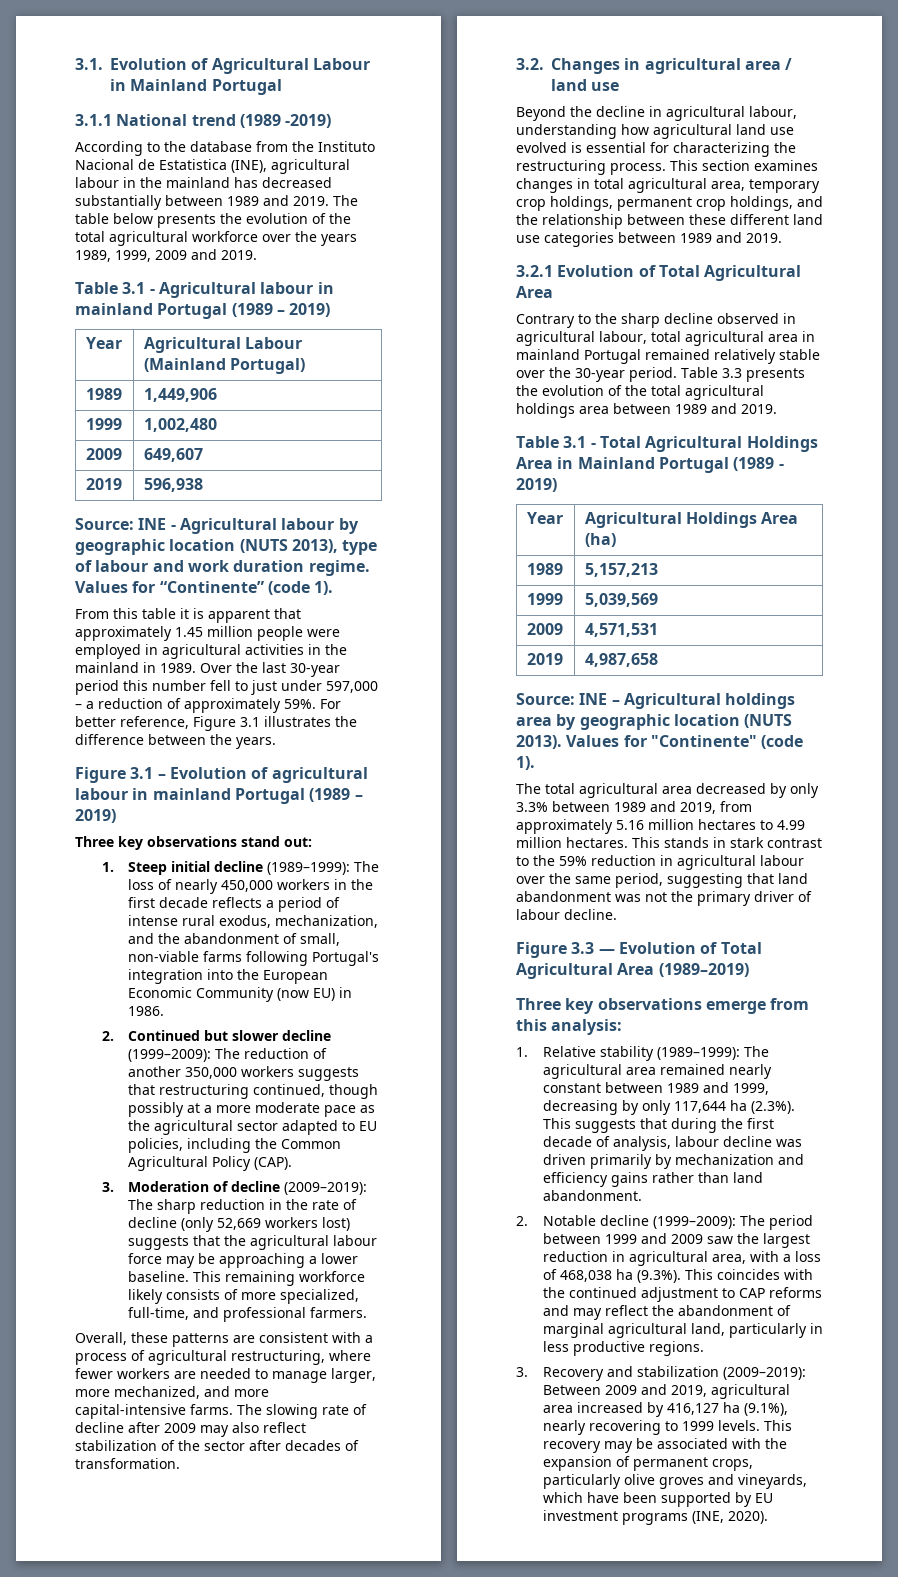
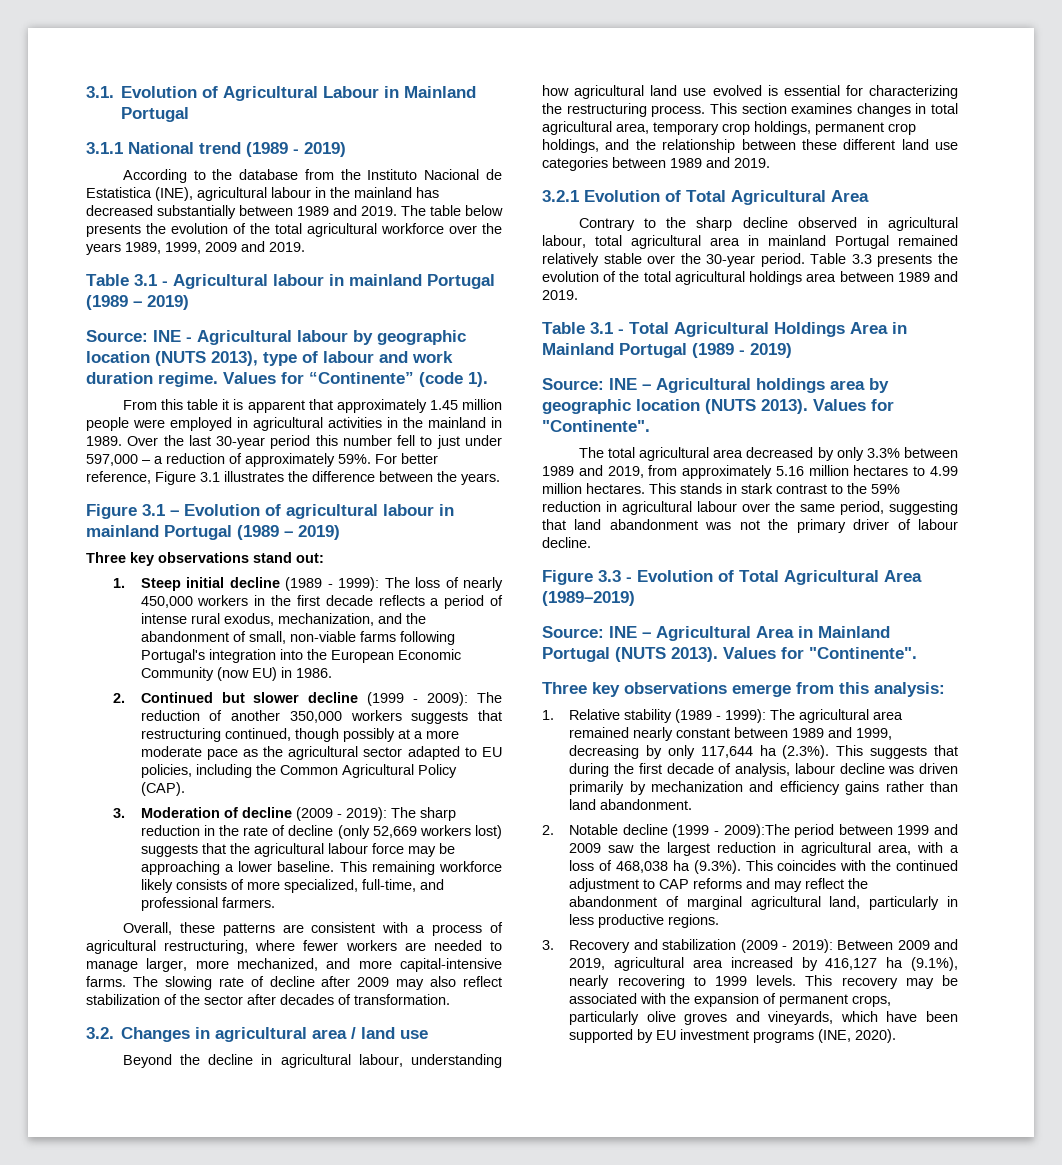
- 3.1.1 National trend (1989 -2019)
+ 3.1.1 National trend (1989 - 2019)
- Year | Agricultural Labour (Mainland Portugal)
- 1989 | 1,449,906
- 1999 | 1,002,480
- 2009 | 649,607
- 2019 | 596,938
- 1. Steep initial decline (1989–1999): The loss of nearly 450,000 workers in the first decade reflects a period of intense rural exodus, mechanization, and the abandonment of small, non-viable farms following Portugal's integration into the European Economic Community (now EU) in 1986.
+ 1. Steep initial decline (1989 - 1999): The loss of nearly 450,000 workers in the first decade reflects a period of intense rural exodus, mechanization, and the abandonment of small, non-viable farms following Portugal's integration into the European Economic Community (now EU) in 1986.
- 2. Continued but slower decline (1999–2009): The reduction of another 350,000 workers suggests that restructuring continued, though possibly at a more moderate pace as the agricultural sector adapted to EU policies, including the Common Agricultural Policy (CAP).
+ 2. Continued but slower decline (1999 - 2009): The reduction of another 350,000 workers suggests that restructuring continued, though possibly at a more moderate pace as the agricultural sector adapted to EU policies, including the Common Agricultural Policy (CAP).
- 3. Moderation of decline (2009–2019): The sharp reduction in the rate of decline (only 52,669 workers lost) suggests that the agricultural labour force may be approaching a lower baseline.
+ 3. Moderation of decline (2009 - 2019): The sharp reduction in the rate of decline (only 52,669 workers lost) suggests that the agricultural labour force may be approaching a lower baseline.
- Year | Agricultural Holdings Area (ha)
- 1989 | 5,157,213
- 1999 | 5,039,569
- 2009 | 4,571,531
- 2019 | 4,987,658
- Source: INE – Agricultural holdings area by geographic location (NUTS 2013). Values for "Continente" (code 1).
+ Source: INE – Agricultural holdings area by geographic location (NUTS 2013). Values for "Continente".
- Figure 3.3 — Evolution of Total Agricultural Area (1989–2019)
+ Figure 3.3 - Evolution of Total Agricultural Area (1989–2019)
+ Source: INE – Agricultural Area in Mainland Portugal (NUTS 2013). Values for "Continente".
- 1. Relative stability (1989–1999): The agricultural area remained nearly constant between 1989 and 1999, decreasing by only 117,644 ha (2.3%). This suggests that during the first decade of analysis, labour decline was driven primarily by mechanization and efficiency gains rather than land abandonment.
+ 1. Relative stability (1989 - 1999): The agricultural area remained nearly constant between 1989 and 1999, decreasing by only 117,644 ha (2.3%). This suggests that during the first decade of analysis, labour decline was driven primarily by mechanization and efficiency gains rather than land abandonment.
- 2. Notable decline (1999–2009): The period between 1999 and 2009 saw the largest reduction in agricultural area, with a loss of 468,038 ha (9.3%). This coincides with the continued adjustment to CAP reforms and may reflect the abandonment of marginal agricultural land, particularly in less productive regions.
+ 2. Notable decline (1999 - 2009):The period between 1999 and 2009 saw the largest reduction in agricultural area, with a loss of 468,038 ha (9.3%). This coincides with the continued adjustment to CAP reforms and may reflect the abandonment of marginal agricultural land, particularly in less productive regions.
- 3. Recovery and stabilization (2009–2019): Between 2009 and 2019, agricultural area increased by 416,127 ha (9.1%), nearly recovering to 1999 levels.
+ 3. Recovery and stabilization (2009 - 2019): Between 2009 and 2019, agricultural area increased by 416,127 ha (9.1%), nearly recovering to 1999 levels.

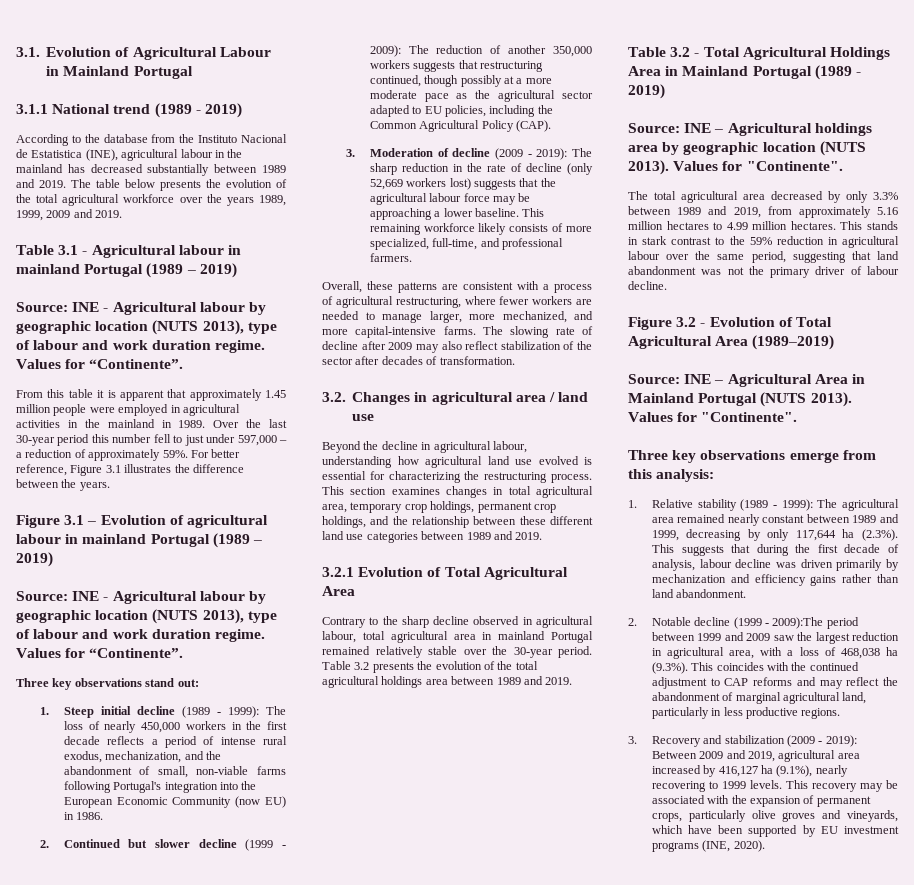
  Table 3.1 - Agricultural labour in mainland Portugal (1989 – 2019)
- Source: INE - Agricultural labour by geographic location (NUTS 2013), type of labour and work duration regime. Values for “Continente” (code 1).
+ Source: INE - Agricultural labour by geographic location (NUTS 2013), type of labour and work duration regime. Values for “Continente”.
  Figure 3.1 – Evolution of agricultural labour in mainland Portugal (1989 – 2019)
+ Source: INE - Agricultural labour by geographic location (NUTS 2013), type of labour and work duration regime. Values for “Continente”.
- Table 3.3 presents the evolution of the total agricultural holdings area between 1989 and 2019.
+ Table 3.2 presents the evolution of the total agricultural holdings area between 1989 and 2019.
- Table 3.1 - Total Agricultural Holdings Area in Mainland Portugal (1989 - 2019)
+ Table 3.2 - Total Agricultural Holdings Area in Mainland Portugal (1989 - 2019)
- Figure 3.3 - Evolution of Total Agricultural Area (1989–2019)
+ Figure 3.2 - Evolution of Total Agricultural Area (1989–2019)

